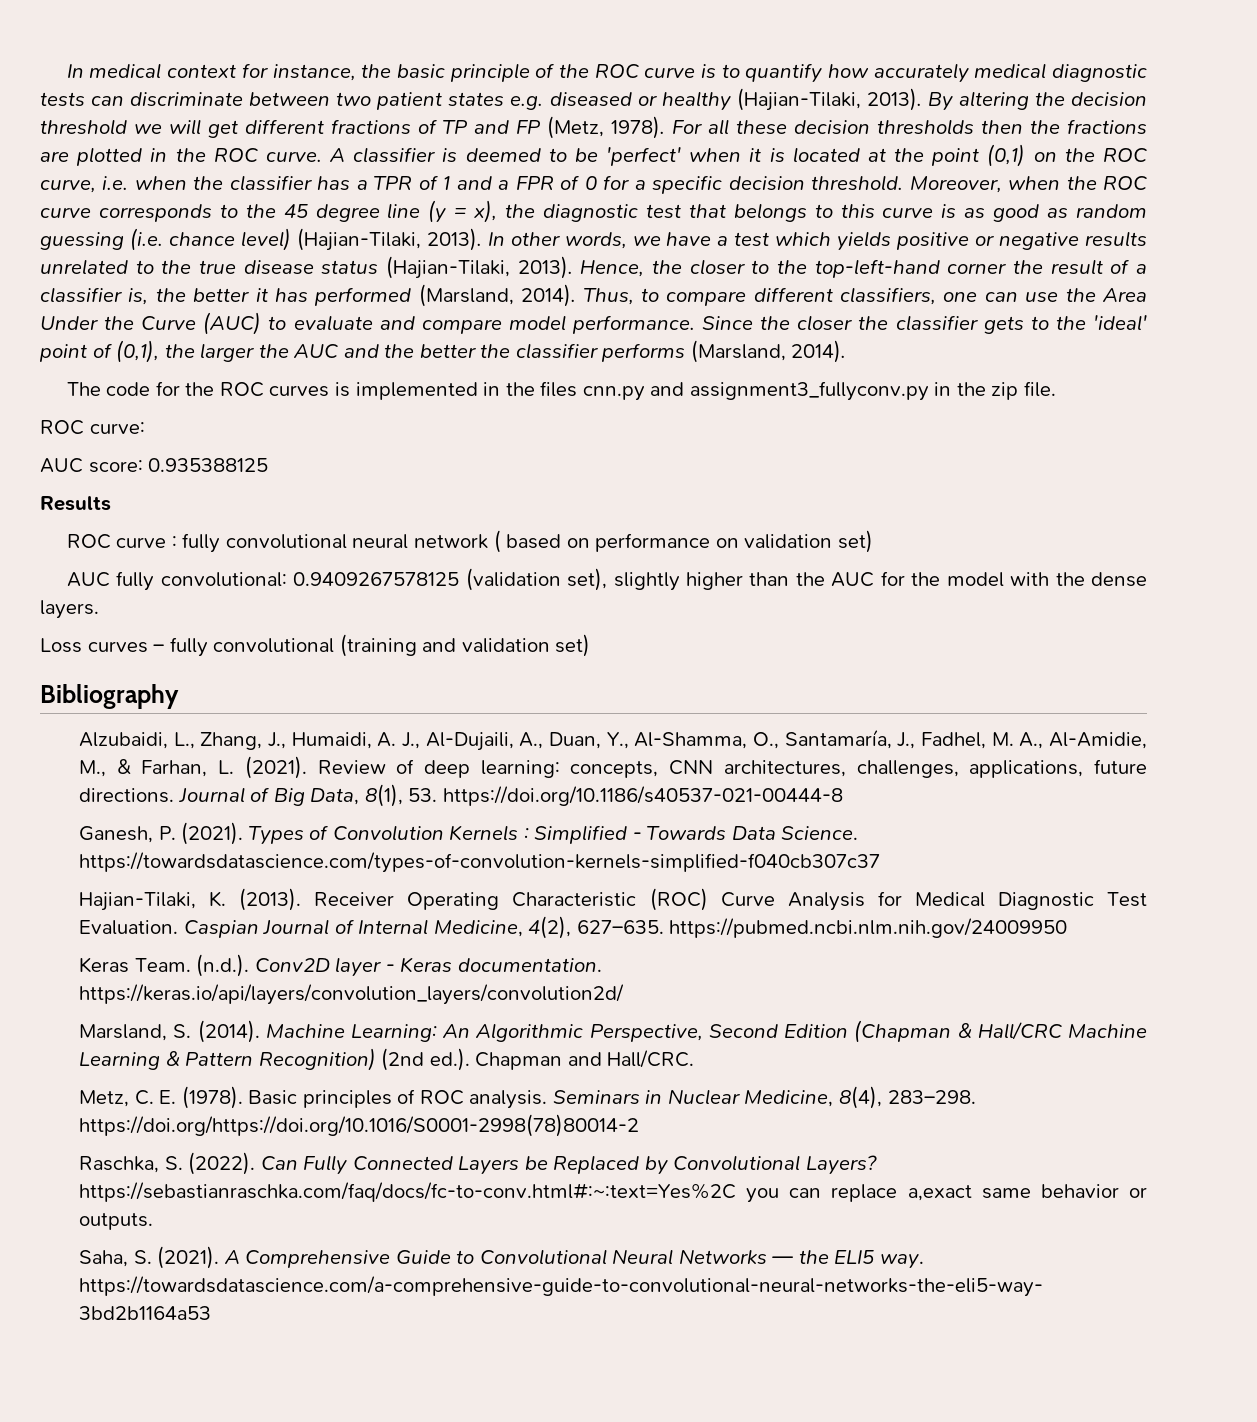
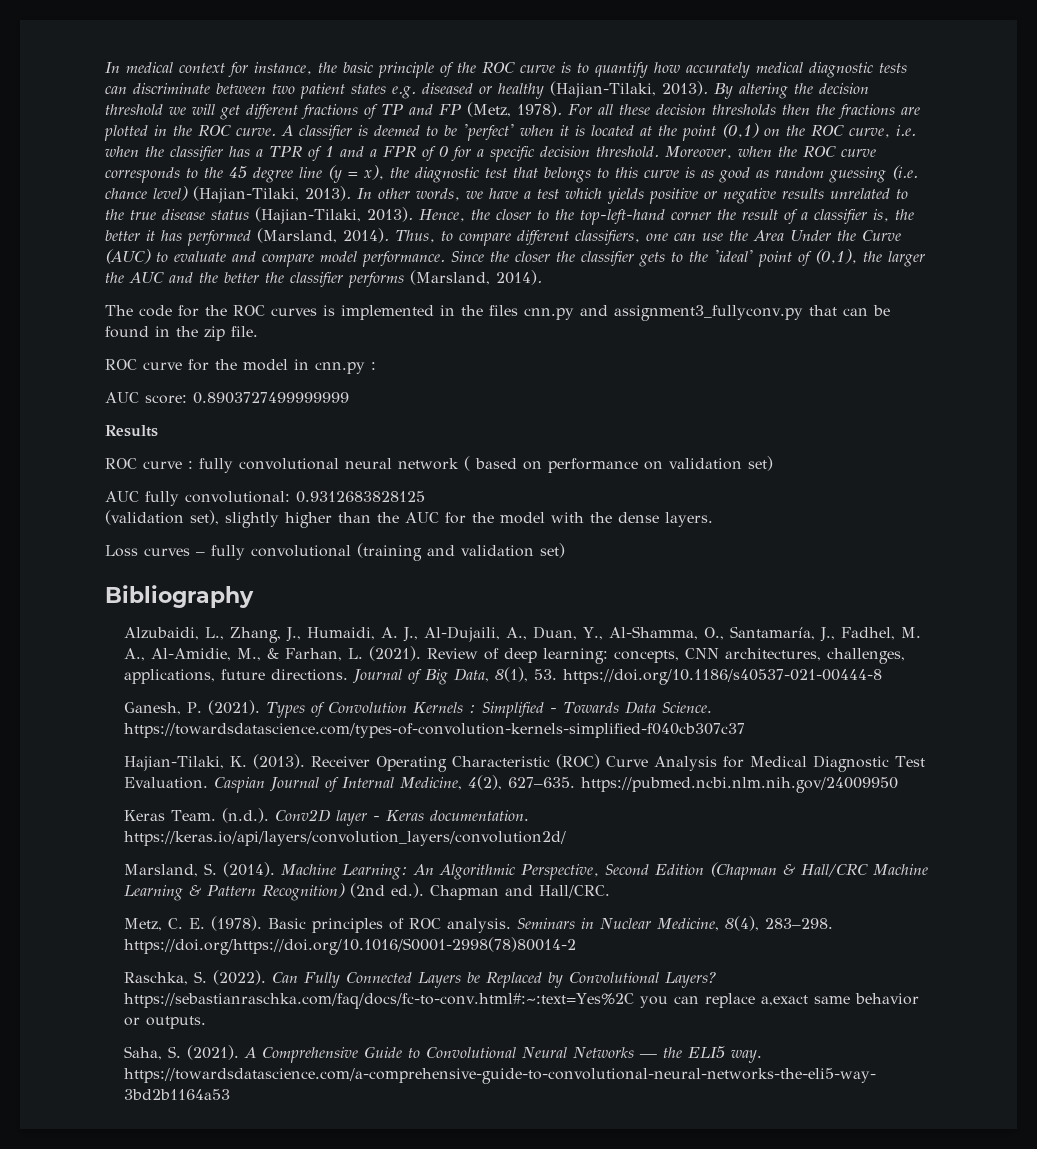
- The code for the ROC curves is implemented in the files cnn.py and assignment3_fullyconv.py in the zip file.
+ The code for the ROC curves is implemented in the files cnn.py and assignment3_fullyconv.py that can be found in the zip file.
- ROC curve:
+ ROC curve for the model in cnn.py :
- AUC score: 0.935388125
+ AUC score: 0.8903727499999999
- AUC fully convolutional: 0.9409267578125 (validation set), slightly higher than the AUC for the model with the dense layers.
+ AUC fully convolutional: 0.9312683828125
+ (validation set), slightly higher than the AUC for the model with the dense layers.

